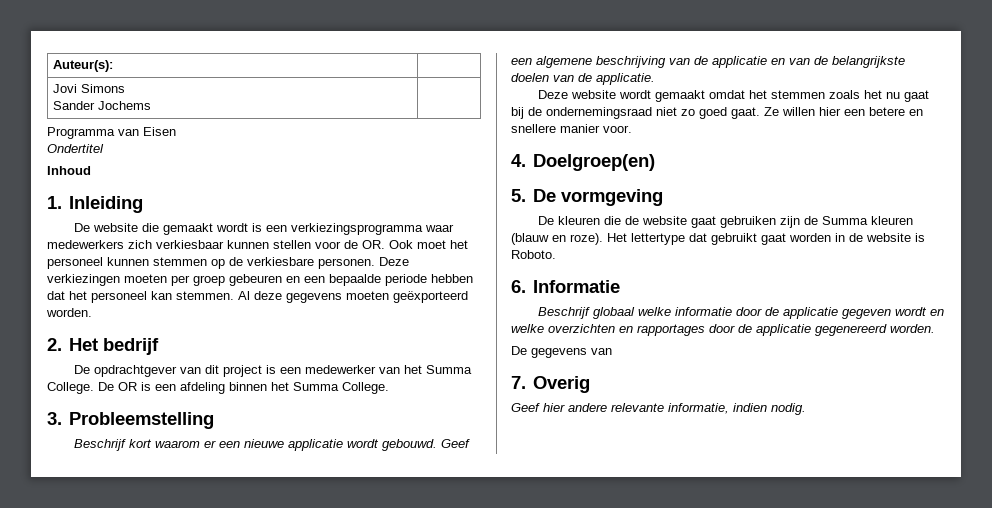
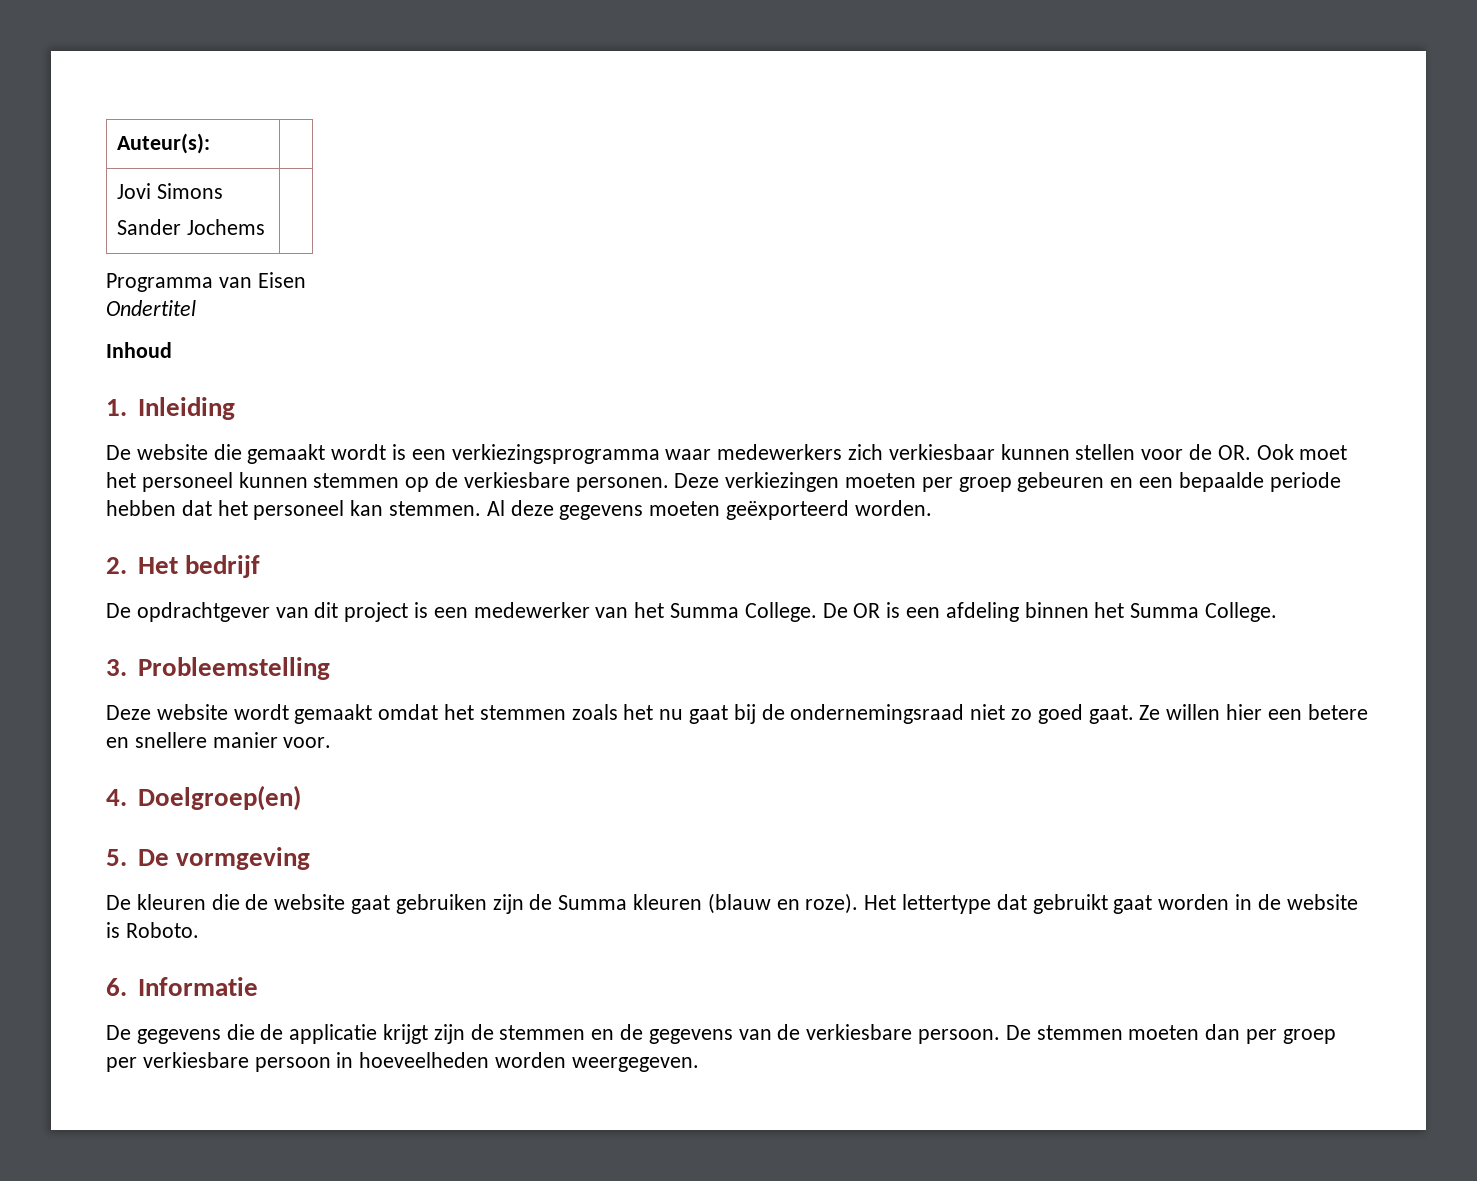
- Beschrijf kort waarom er een nieuwe applicatie wordt gebouwd. Geef een algemene beschrijving van de applicatie en van de belangrijkste doelen van de applicatie.
- Beschrijf globaal welke informatie door de applicatie gegeven wordt en welke overzichten en rapportages door de applicatie gegenereerd worden.
- De gegevens van
- 7. Overig
- Geef hier andere relevante informatie, indien nodig.
+ De gegevens die de applicatie krijgt zijn de stemmen en de gegevens van de verkiesbare persoon. De stemmen moeten dan per groep per verkiesbare persoon in hoeveelheden worden weergegeven.

